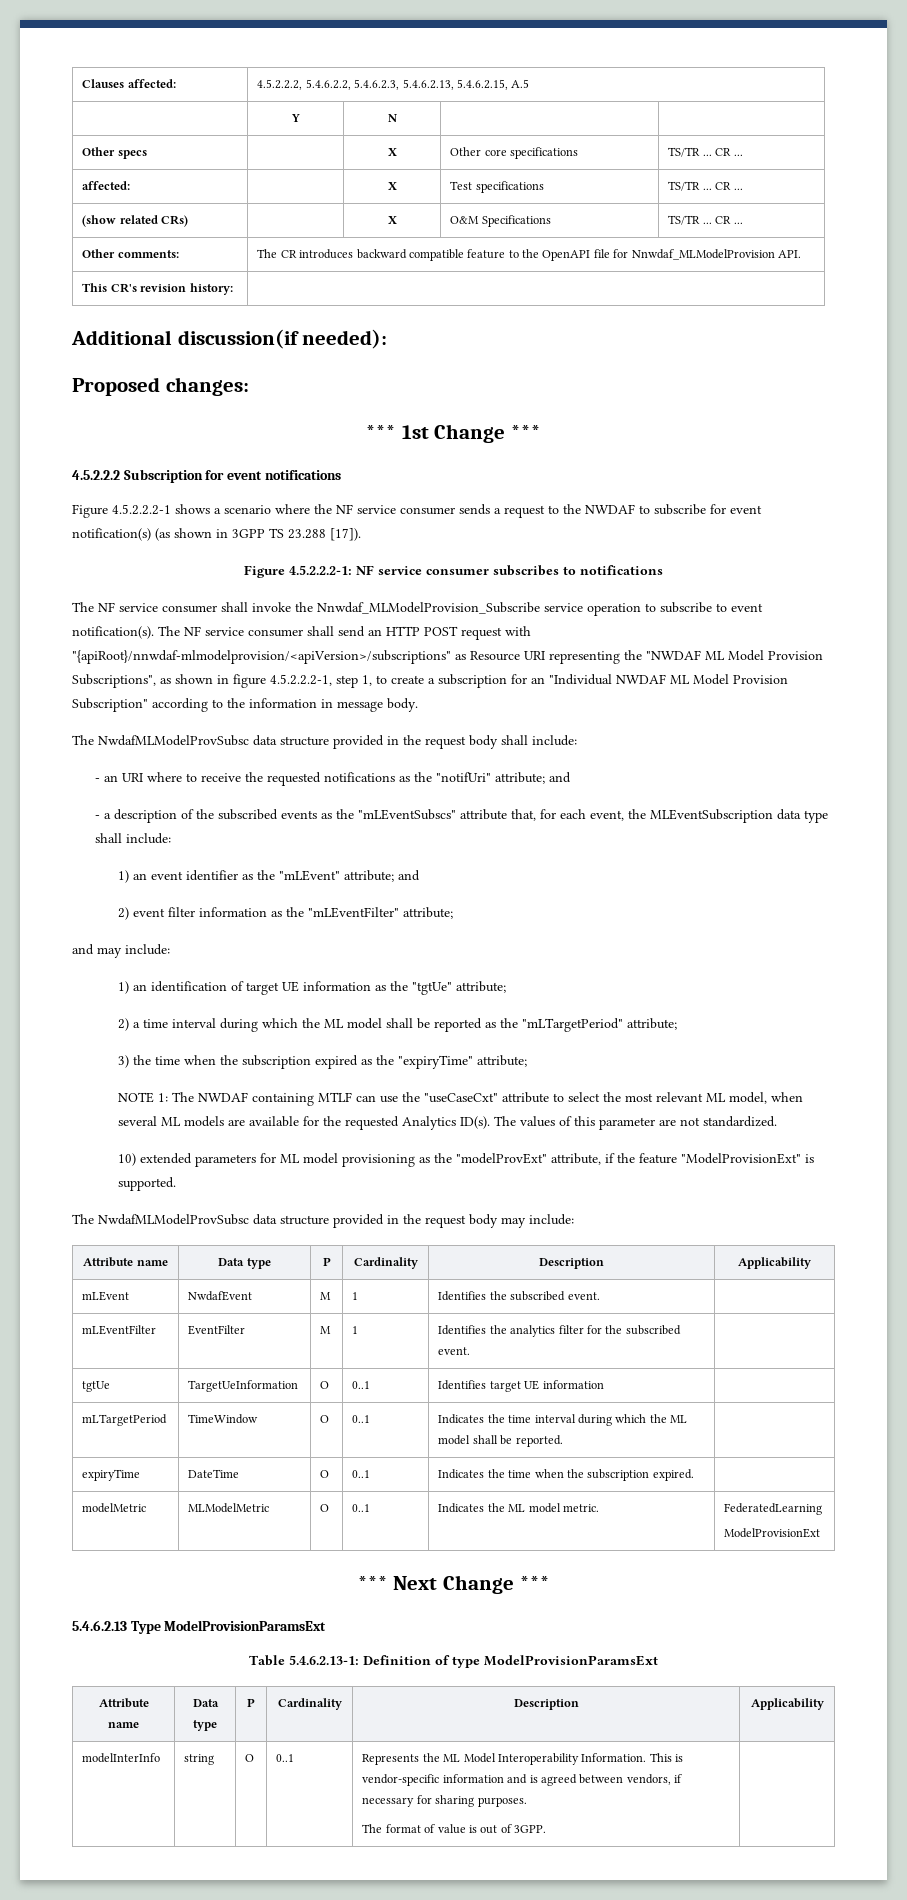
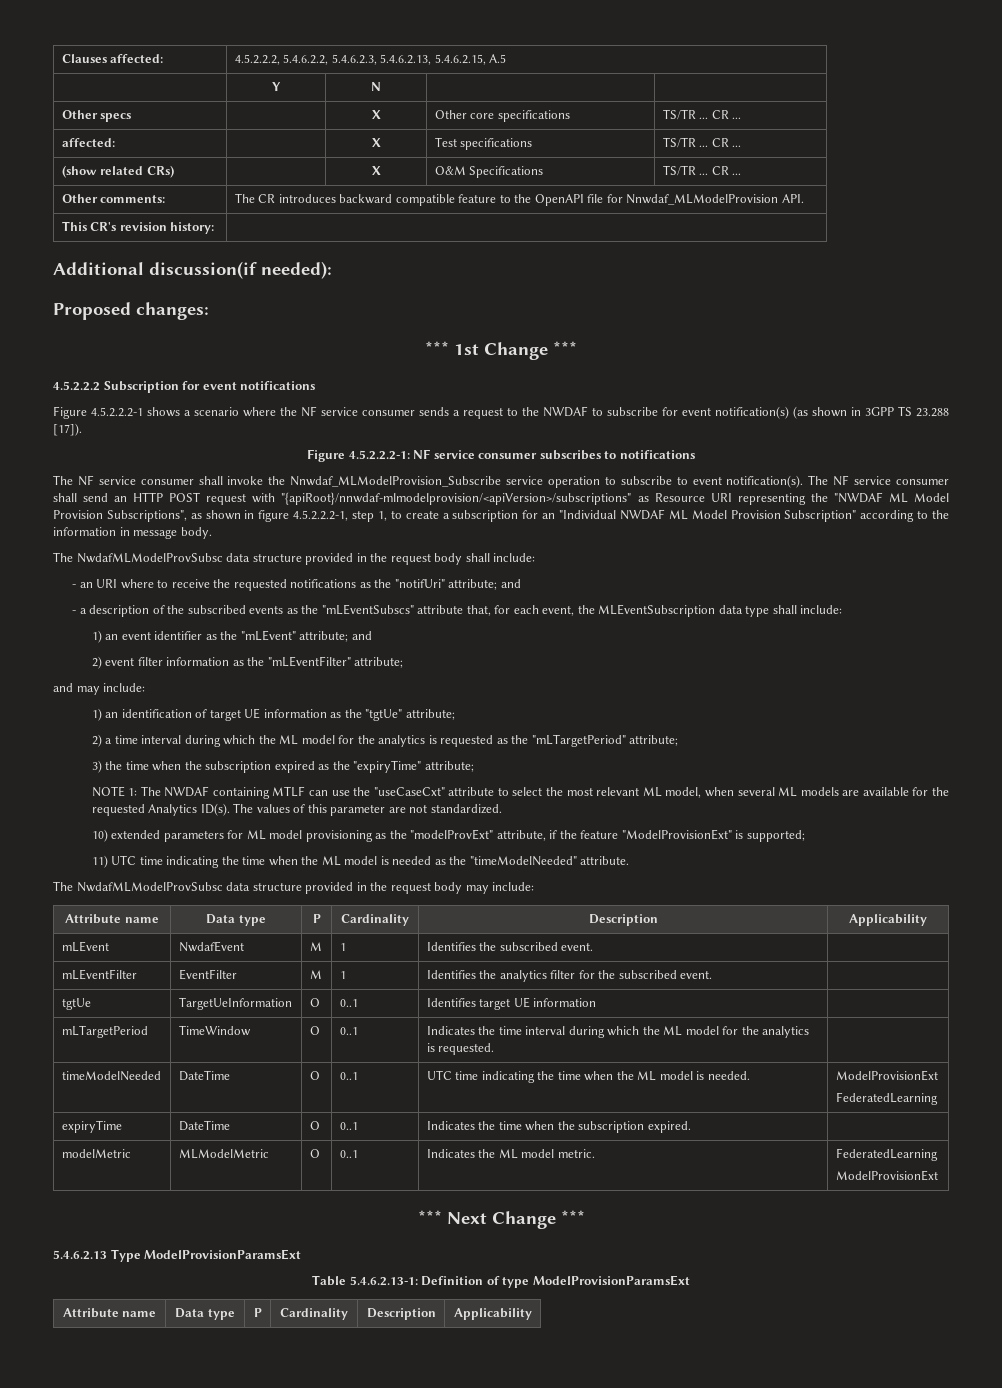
- 2) a time interval during which the ML model shall be reported as the "mLTargetPeriod" attribute;
+ 2) a time interval during which the ML model for the analytics is requested as the "mLTargetPeriod" attribute;
- 10) extended parameters for ML model provisioning as the "modelProvExt" attribute, if the feature "ModelProvisionExt" is supported.
+ 10) extended parameters for ML model provisioning as the "modelProvExt" attribute, if the feature "ModelProvisionExt" is supported;
+ 11) UTC time indicating the time when the ML model is needed as the "timeModelNeeded" attribute.
- mLTargetPeriod | TimeWindow | O | 0..1 | Indicates the time interval during which the ML model shall be reported. |
+ mLTargetPeriod | TimeWindow | O | 0..1 | Indicates the time interval during which the ML model for the analytics is requested. |
+ timeModelNeeded | DateTime | O | 0..1 | UTC time indicating the time when the ML model is needed. | ModelProvisionExt
+ FederatedLearning
- modelInterInfo | string | O | 0..1 | Represents the ML Model Interoperability Information. This is vendor-specific information and is agreed between vendors, if necessary for sharing purposes.
- The format of value is out of 3GPP. |

